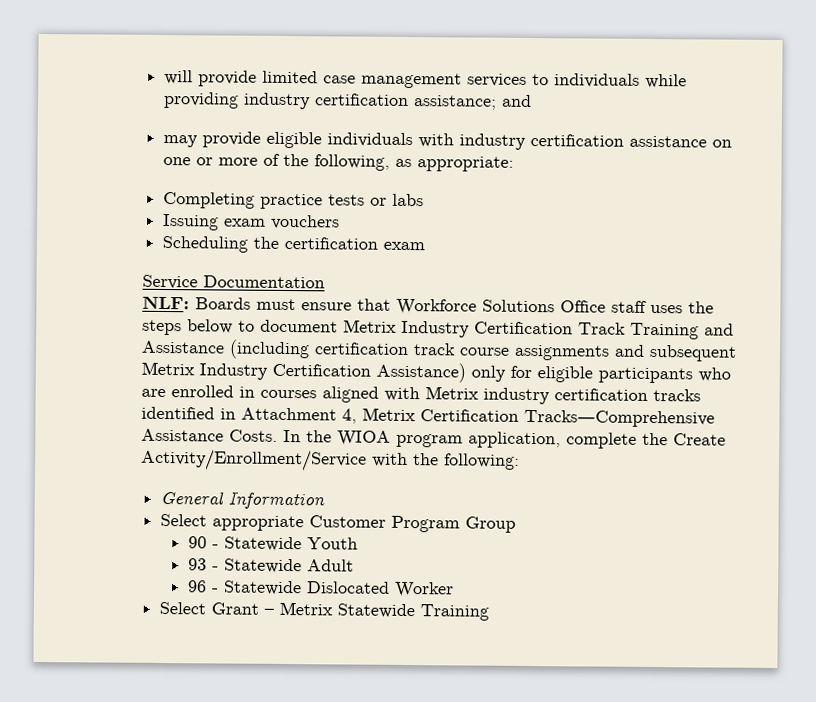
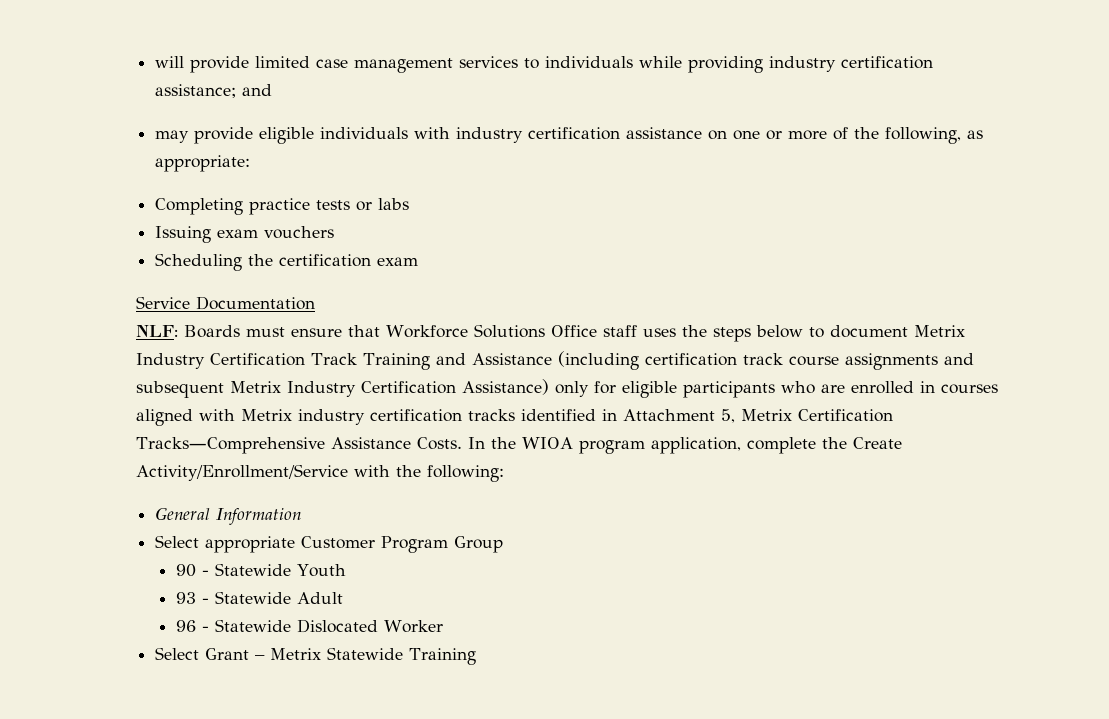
- NLF: Boards must ensure that Workforce Solutions Office staff uses the steps below to document Metrix Industry Certification Track Training and Assistance (including certification track course assignments and subsequent Metrix Industry Certification Assistance) only for eligible participants who are enrolled in courses aligned with Metrix industry certification tracks identified in Attachment 4, Metrix Certification Tracks―Comprehensive Assistance Costs.
+ NLF: Boards must ensure that Workforce Solutions Office staff uses the steps below to document Metrix Industry Certification Track Training and Assistance (including certification track course assignments and subsequent Metrix Industry Certification Assistance) only for eligible participants who are enrolled in courses aligned with Metrix industry certification tracks identified in Attachment 5, Metrix Certification Tracks―Comprehensive Assistance Costs.

